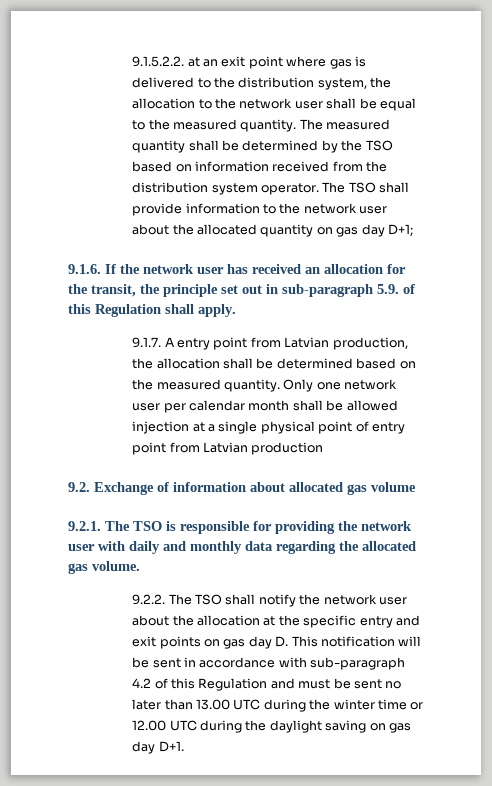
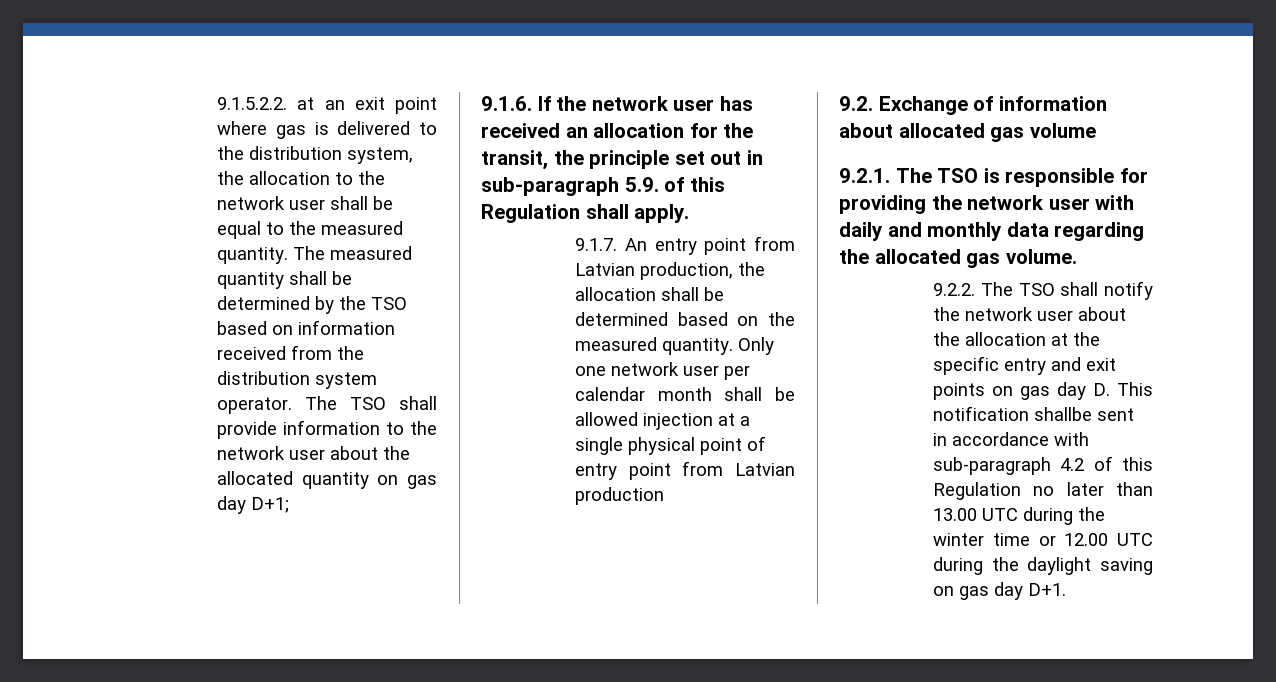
- 9.1.7. A entry point from Latvian production, the allocation shall be determined based on the measured quantity.
+ 9.1.7. An entry point from Latvian production, the allocation shall be determined based on the measured quantity.
- 9.2.2. The TSO shall notify the network user about the allocation at the specific entry and exit points on gas day D. This notification will be sent in accordance with sub-paragraph 4.2 of this Regulation and must be sent no later than 13.00 UTC during the winter time or 12.00 UTC during the daylight saving on gas day D+1.
+ 9.2.2. The TSO shall notify the network user about the allocation at the specific entry and exit points on gas day D. This notification shallbe sent in accordance with sub-paragraph 4.2 of this Regulation no later than 13.00 UTC during the winter time or 12.00 UTC during the daylight saving on gas day D+1.

